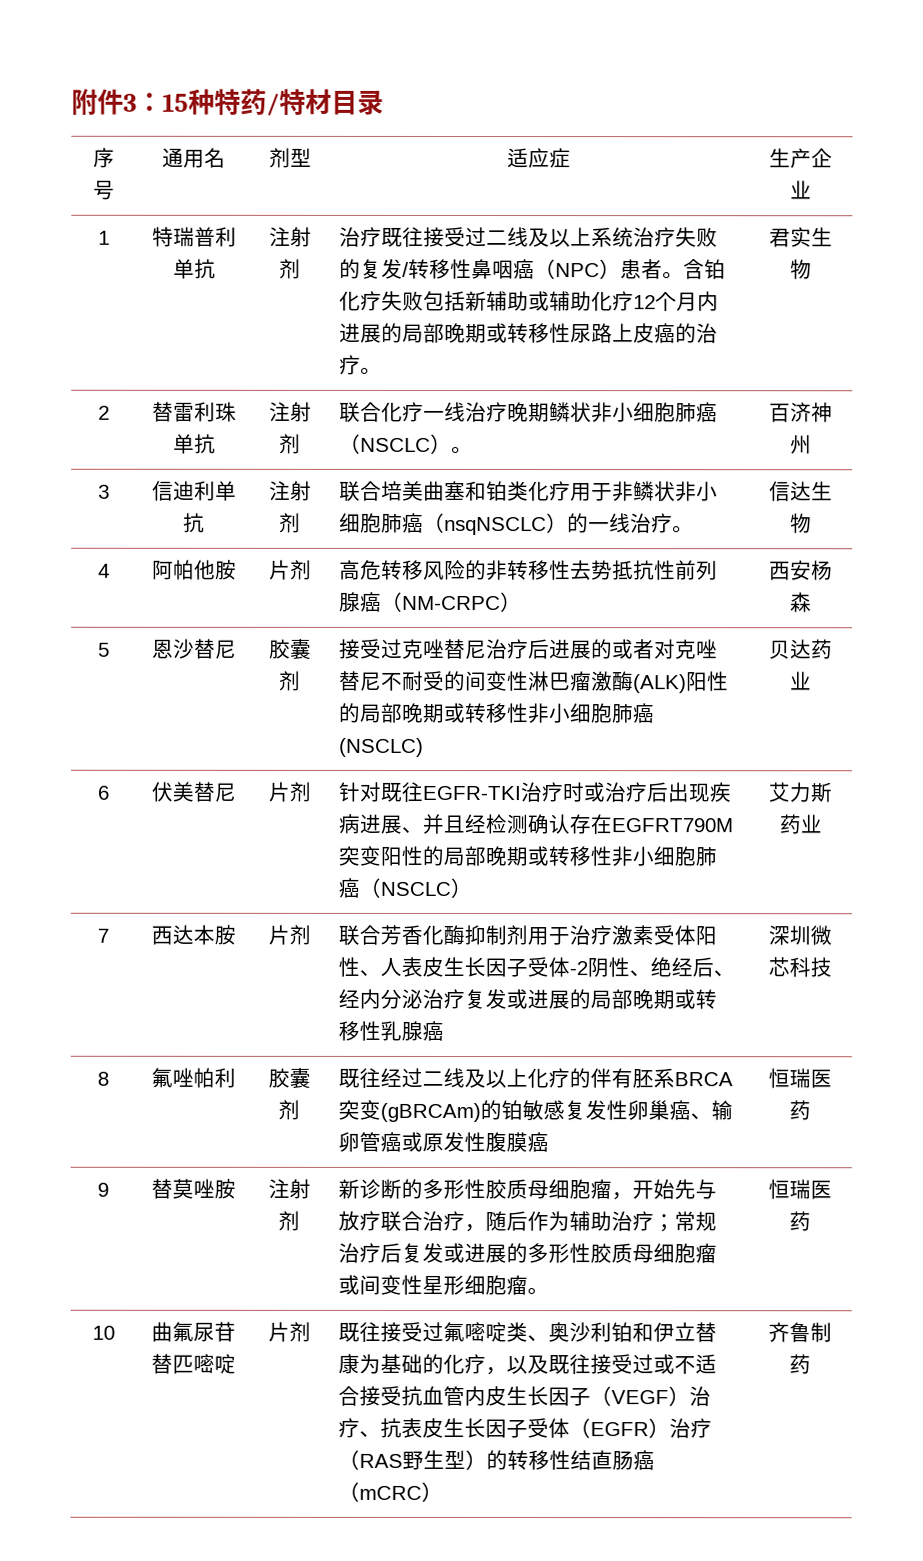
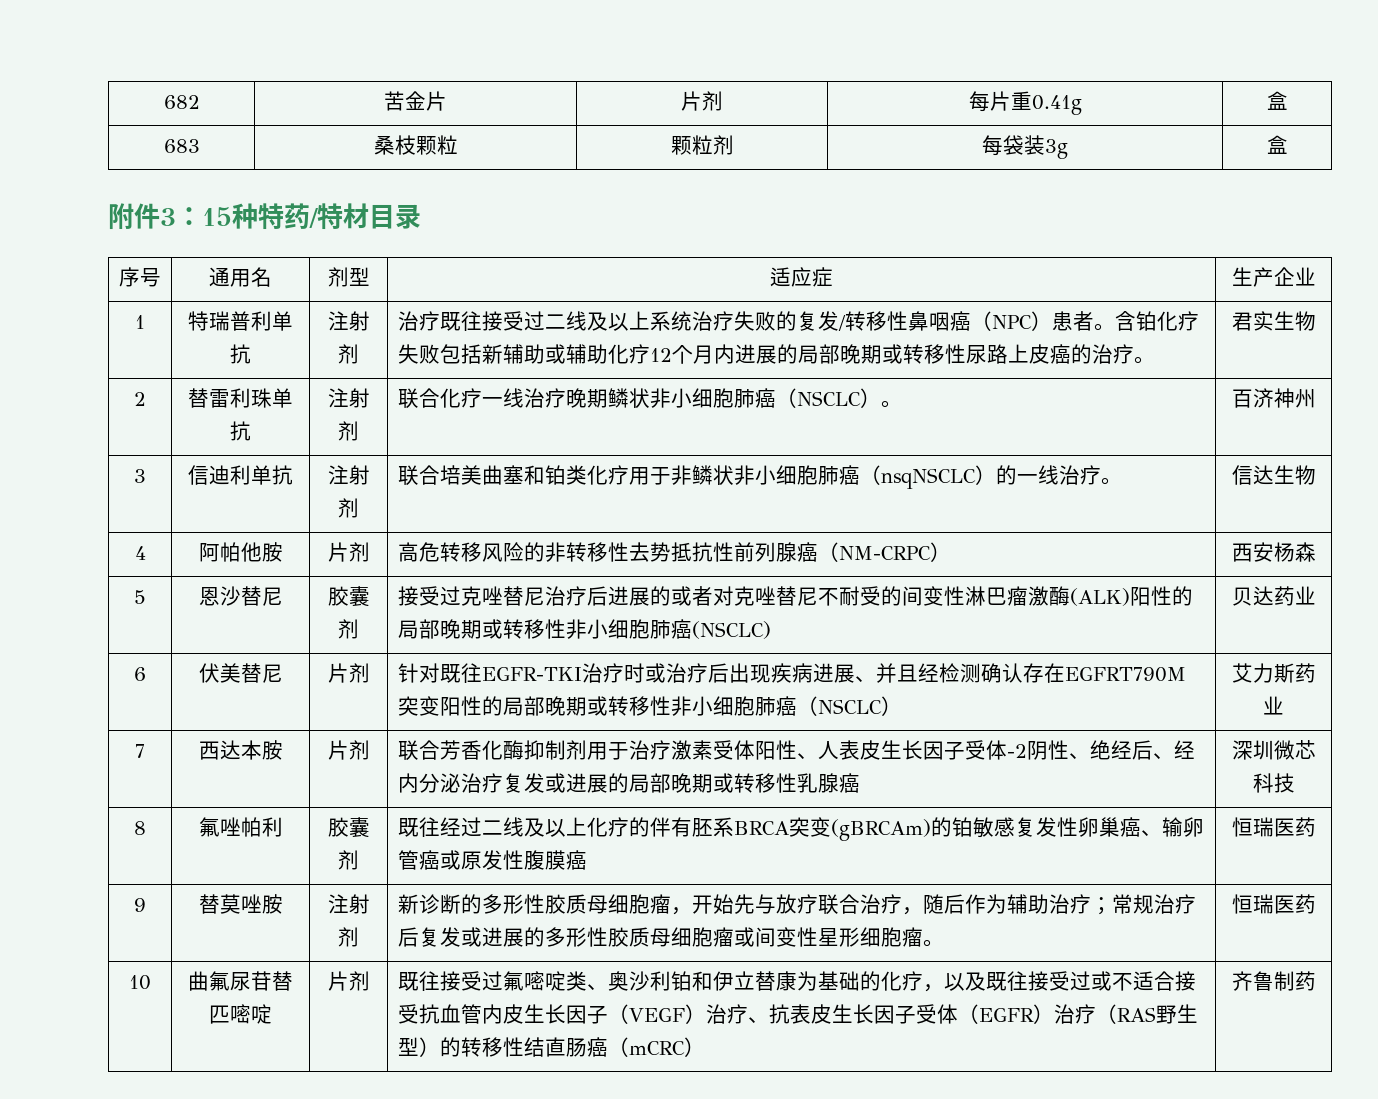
+ 682 | 苦金片 | 片剂 | 每片重0.41g | 盒
+ 683 | 桑枝颗粒 | 颗粒剂 | 每袋装3g | 盒

